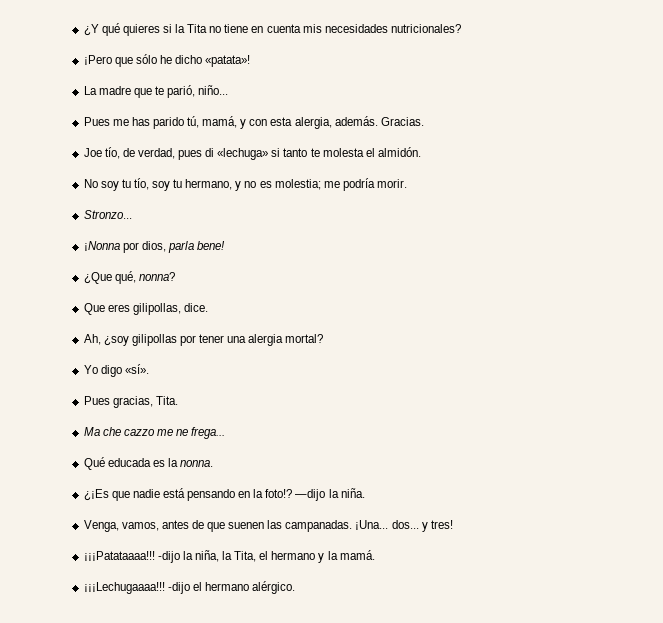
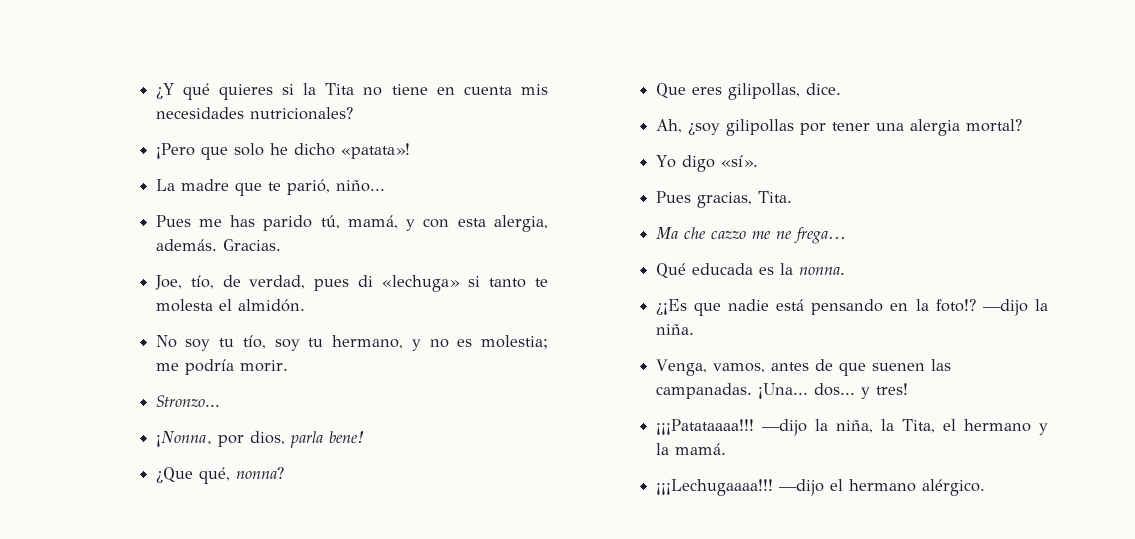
- ¡Pero que sólo he dicho «patata»!
+ ¡Pero que solo he dicho «patata»!
- Joe tío, de verdad, pues di «lechuga» si tanto te molesta el almidón.
+ Joe, tío, de verdad, pues di «lechuga» si tanto te molesta el almidón.
- ¡Nonna por dios, parla bene!
+ ¡Nonna, por dios, parla bene!
- -dijo la niña, la Tita, el hermano y la mamá.
+ —dijo la niña, la Tita, el hermano y la mamá.
- -dijo el hermano alérgico.
+ —dijo el hermano alérgico.

